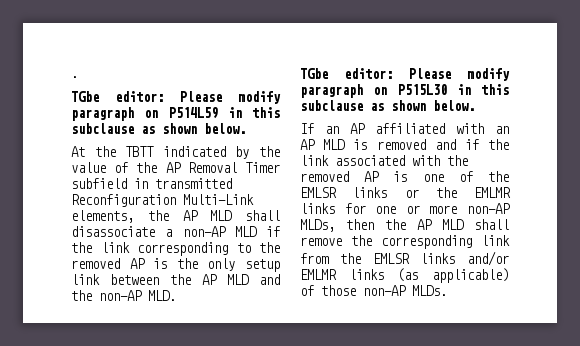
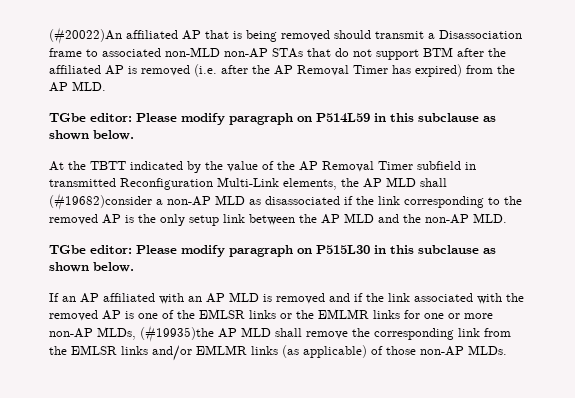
- .
+ (#20022)An affiliated AP that is being removed should transmit a Disassociation frame to associated non-MLD non-AP STAs that do not support BTM after the affiliated AP is removed (i.e. after the AP Removal Timer has expired) from the AP MLD.
- At the TBTT indicated by the value of the AP Removal Timer subfield in transmitted Reconfiguration Multi-Link elements, the AP MLD shall disassociate a non-AP MLD if the link corresponding to the removed AP is the only setup link between the AP MLD and the non-AP MLD.
+ At the TBTT indicated by the value of the AP Removal Timer subfield in transmitted Reconfiguration Multi-Link elements, the AP MLD shall (#19682)consider a non-AP MLD as disassociated if the link corresponding to the removed AP is the only setup link between the AP MLD and the non-AP MLD.
- If an AP affiliated with an AP MLD is removed and if the link associated with the removed AP is one of the EMLSR links or the EMLMR links for one or more non-AP MLDs, then the AP MLD shall remove the corresponding link from the EMLSR links and/or EMLMR links (as applicable) of those non-AP MLDs.
+ If an AP affiliated with an AP MLD is removed and if the link associated with the removed AP is one of the EMLSR links or the EMLMR links for one or more non-AP MLDs, (#19935)the AP MLD shall remove the corresponding link from the EMLSR links and/or EMLMR links (as applicable) of those non-AP MLDs.

